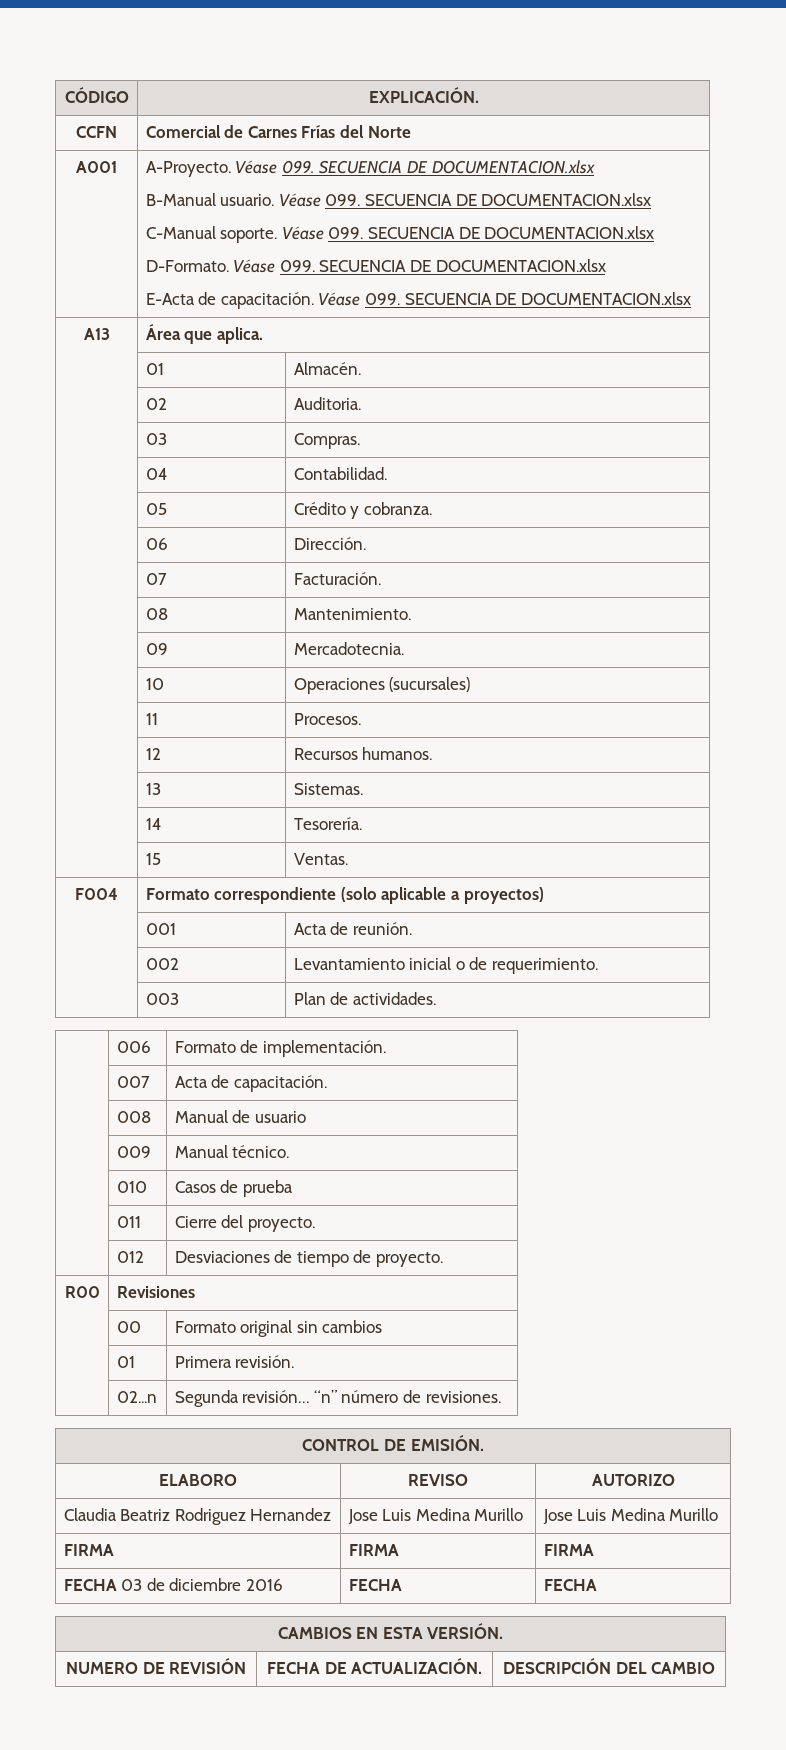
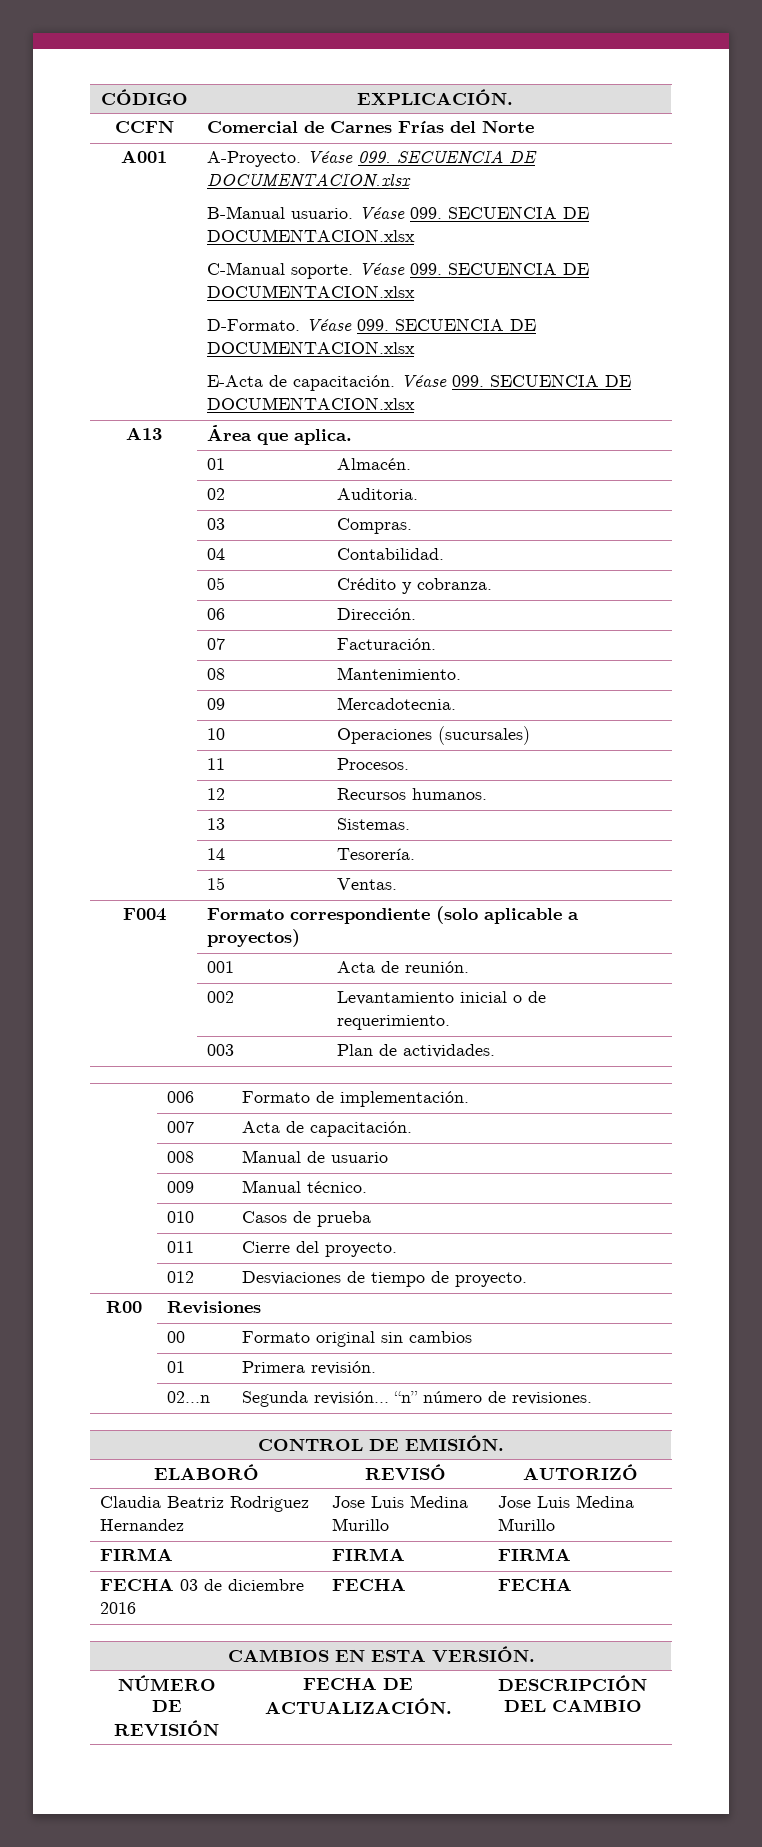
- ELABORO | REVISO | AUTORIZO
+ ELABORÓ | REVISÓ | AUTORIZÓ
- NUMERO DE REVISIÓN | FECHA DE ACTUALIZACIÓN. | DESCRIPCIÓN DEL CAMBIO
+ NÚMERO DE REVISIÓN | FECHA DE ACTUALIZACIÓN. | DESCRIPCIÓN DEL CAMBIO

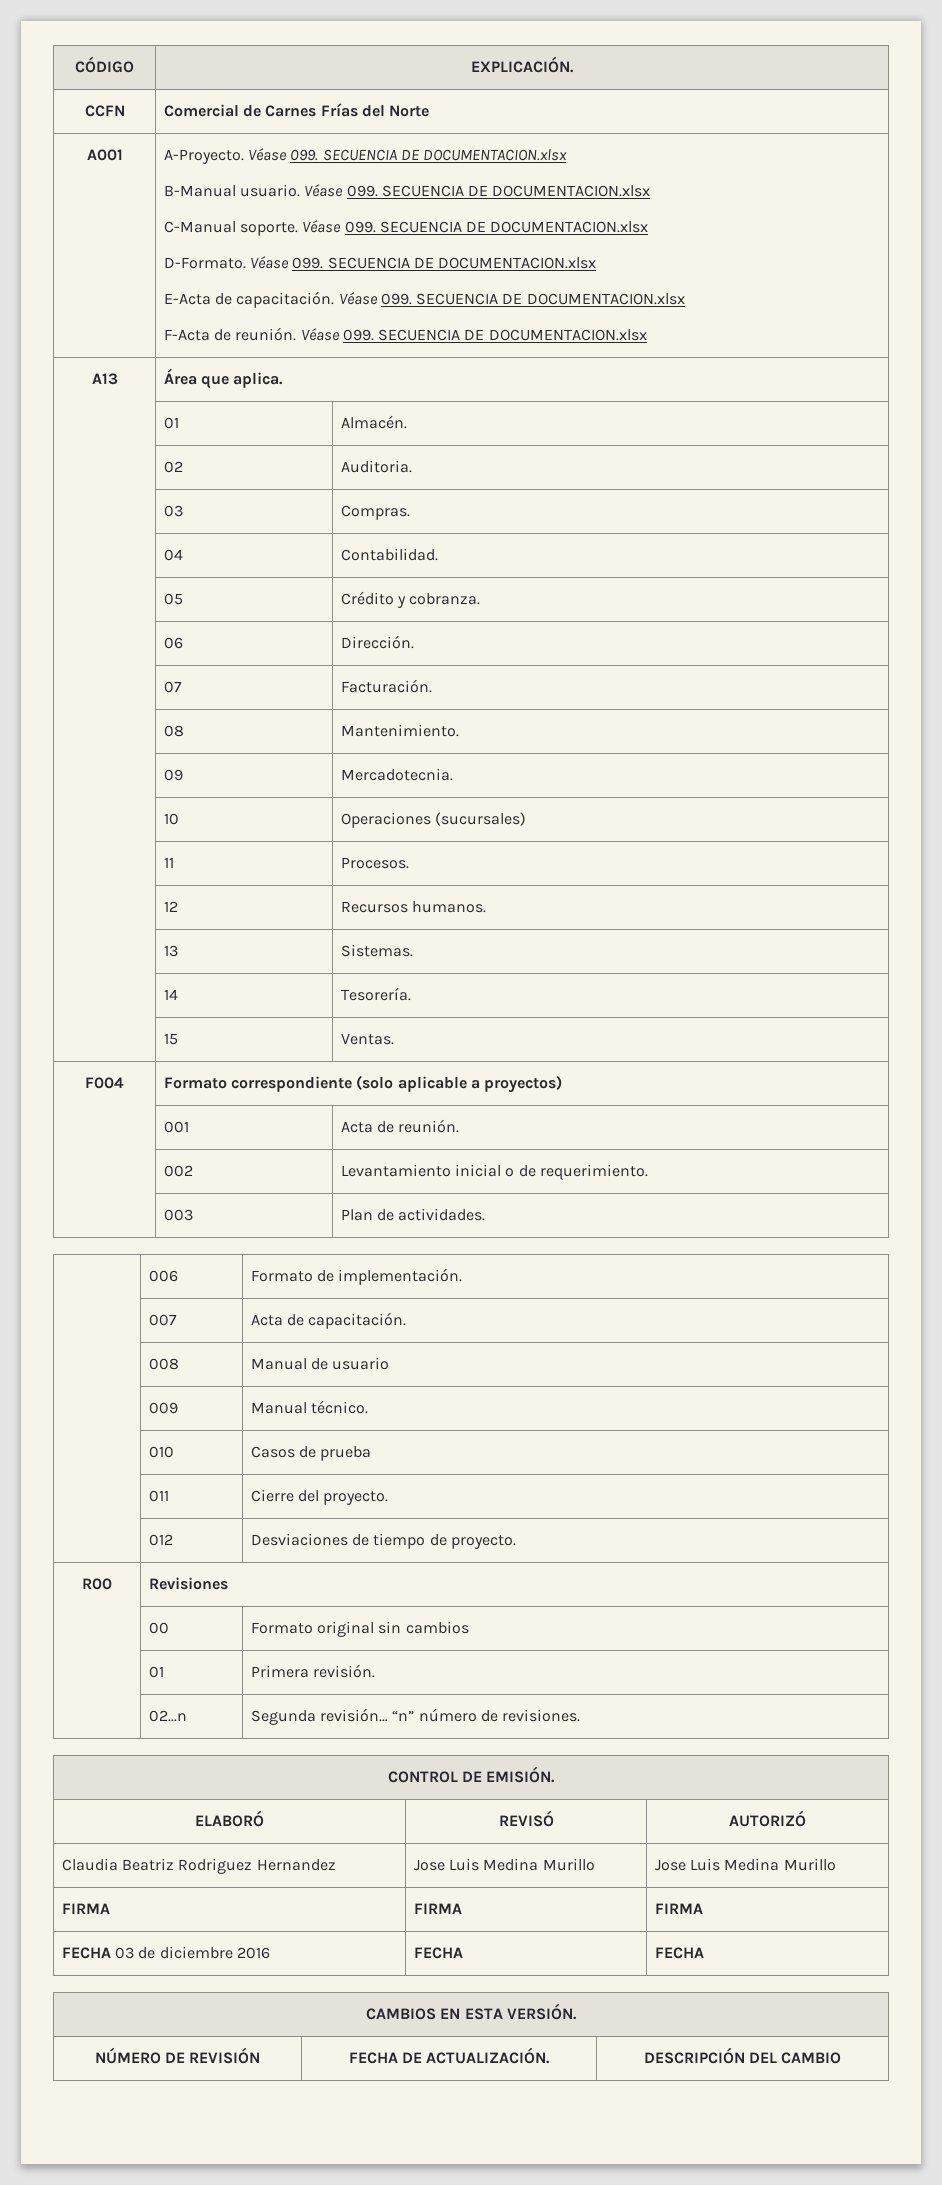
+ F-Acta de reunión. Véase 099. SECUENCIA DE DOCUMENTACION.xlsx

